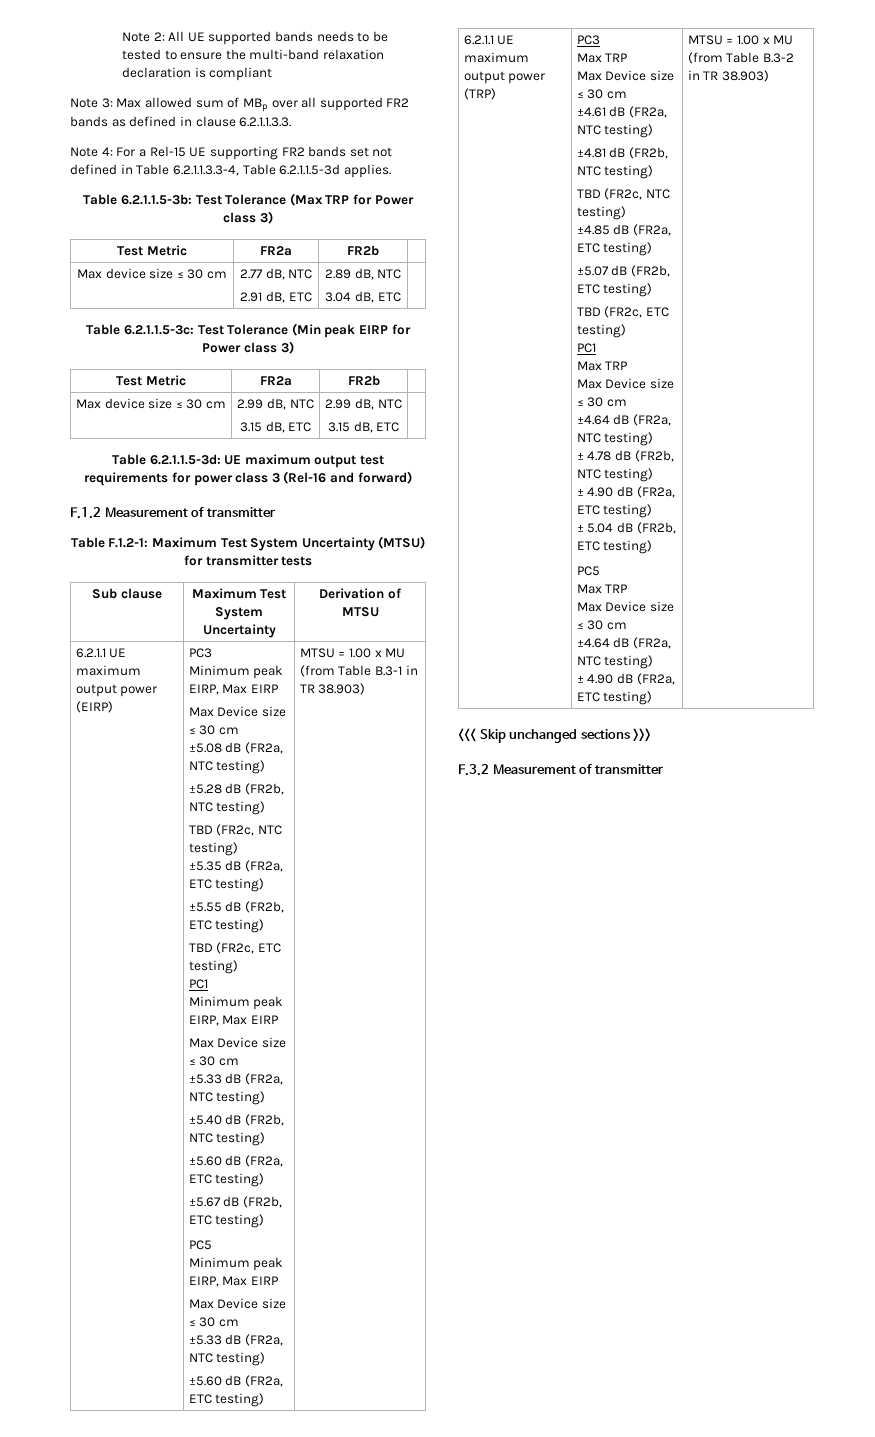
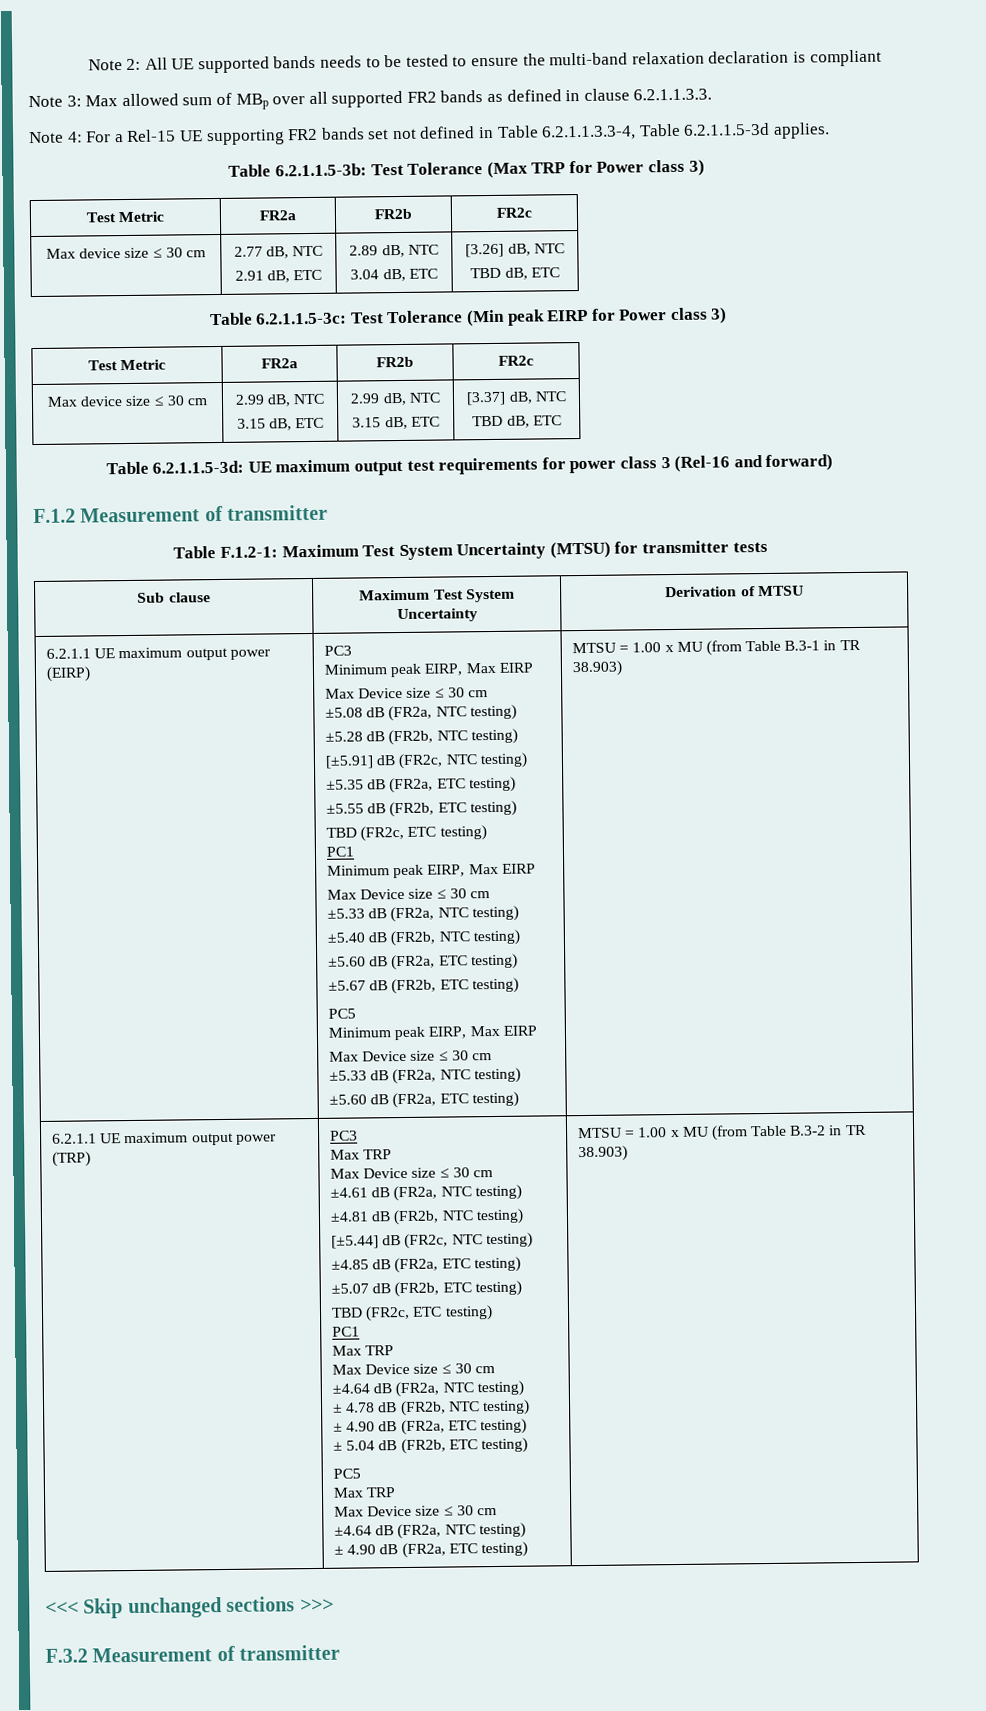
  Table 6.2.1.1.5-3b: Test Tolerance (Max TRP for Power class 3)
- Test Metric | FR2a | FR2b |
+ Test Metric | FR2a | FR2b | FR2c
  Max device size ≤ 30 cm | 2.77 dB, NTC
  2.91 dB, ETC | 2.89 dB, NTC
- 3.04 dB, ETC |
+ 3.04 dB, ETC | [3.26] dB, NTC
+ TBD dB, ETC
  Table 6.2.1.1.5-3c: Test Tolerance (Min peak EIRP for Power class 3)
- Test Metric | FR2a | FR2b |
+ Test Metric | FR2a | FR2b | FR2c
  Max device size ≤ 30 cm | 2.99 dB, NTC
  3.15 dB, ETC | 2.99 dB, NTC
- 3.15 dB, ETC |
+ 3.15 dB, ETC | [3.37] dB, NTC
+ TBD dB, ETC
  ±5.28 dB (FR2b, NTC testing)
- TBD (FR2c, NTC testing)
+ [±5.91] dB (FR2c, NTC testing)
  ±4.81 dB (FR2b, NTC testing)
- TBD (FR2c, NTC testing)
+ [±5.44] dB (FR2c, NTC testing)

